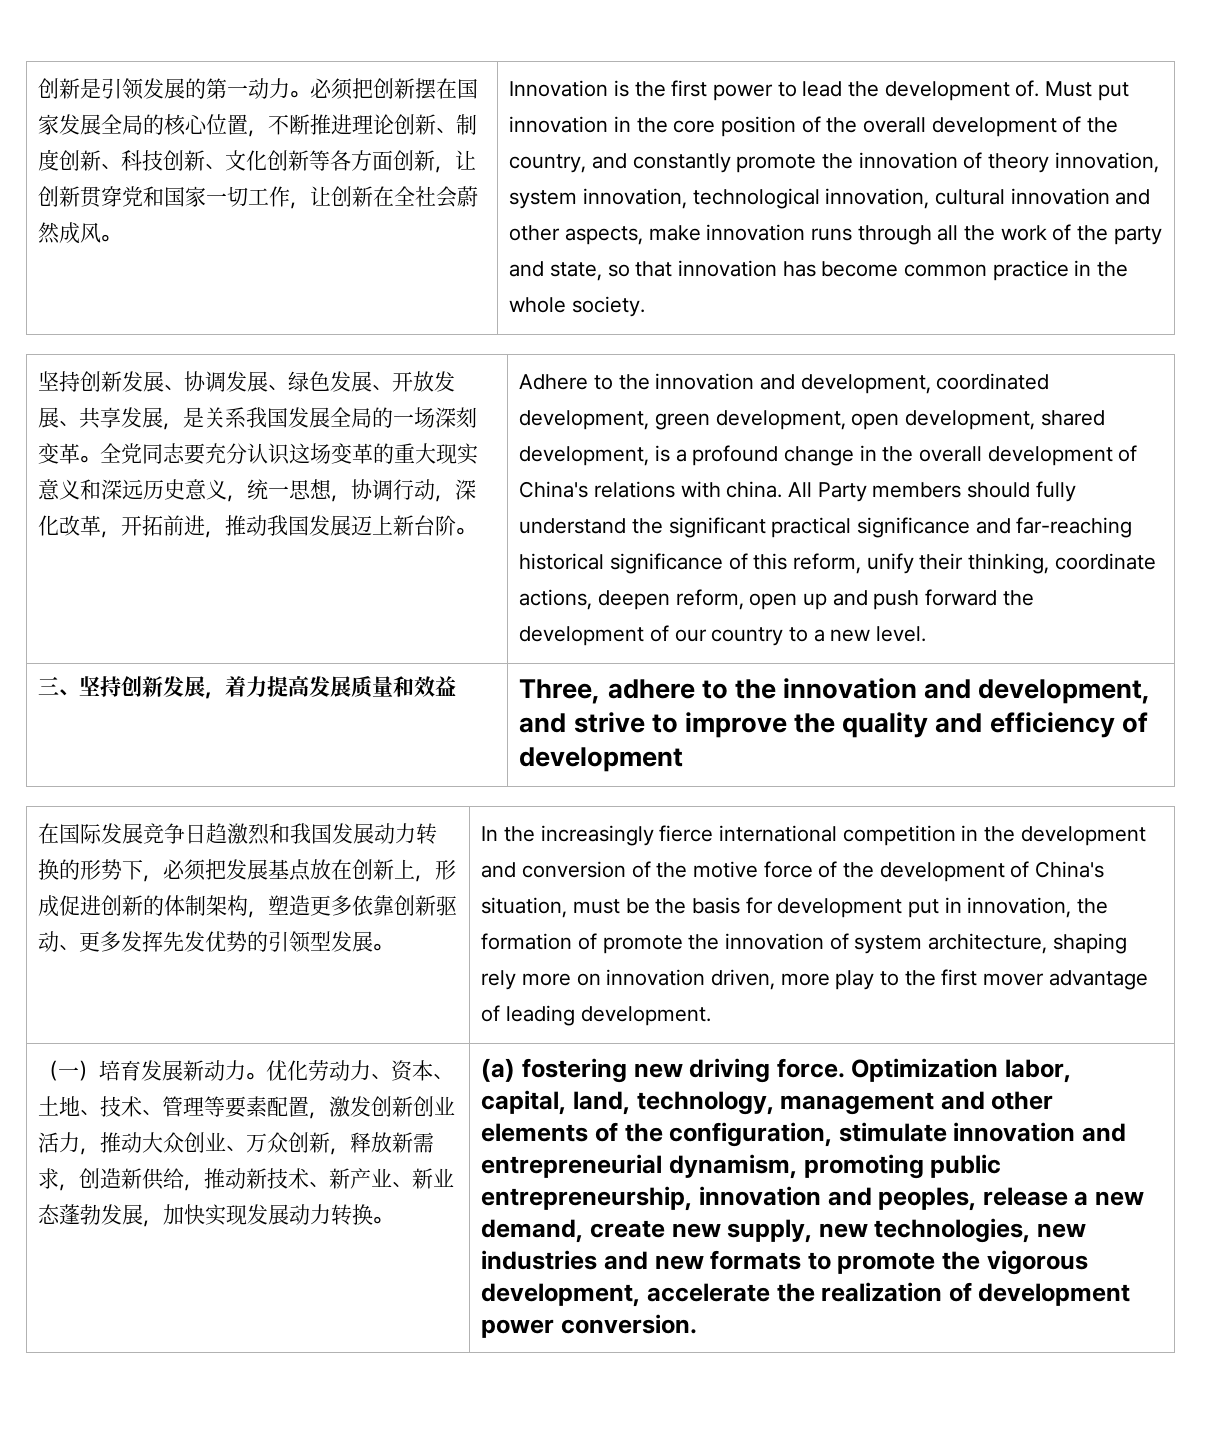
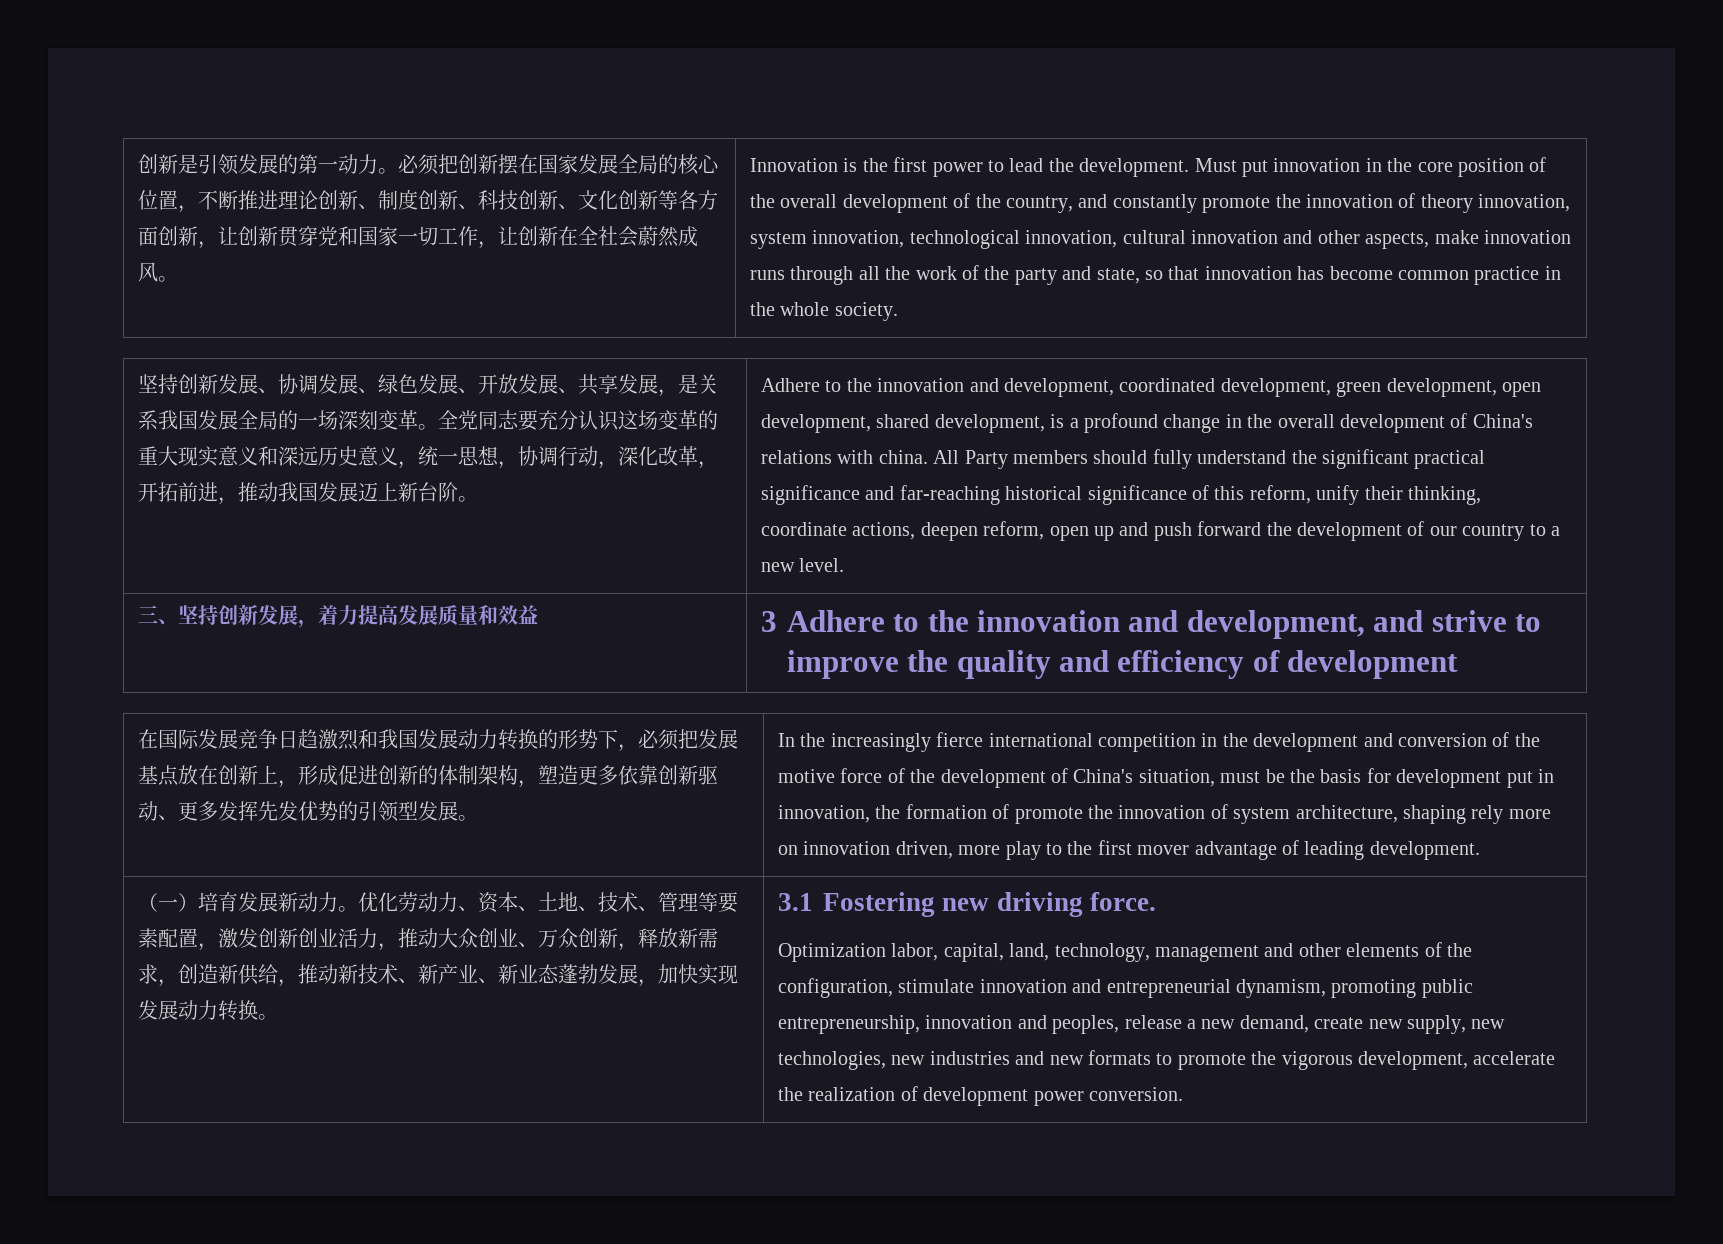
- Innovation is the first power to lead the development of.
+ Innovation is the first power to lead the development.
- 三、坚持创新发展，着力提高发展质量和效益 | Three, adhere to the innovation and development, and strive to improve the quality and efficiency of development
+ 三、坚持创新发展，着力提高发展质量和效益 | 3 Adhere to the innovation and development, and strive to improve the quality and efficiency of development
- (a) fostering new driving force. Optimization labor, capital, land, technology, management and other elements of the configuration, stimulate innovation and entrepreneurial dynamism, promoting public entrepreneurship, innovation and peoples, release a new demand, create new supply, new technologies, new industries and new formats to promote the vigorous development, accelerate the realization of development power conversion.
+ 3.1 Fostering new driving force.
+ Optimization labor, capital, land, technology, management and other elements of the configuration, stimulate innovation and entrepreneurial dynamism, promoting public entrepreneurship, innovation and peoples, release a new demand, create new supply, new technologies, new industries and new formats to promote the vigorous development, accelerate the realization of development power conversion.

